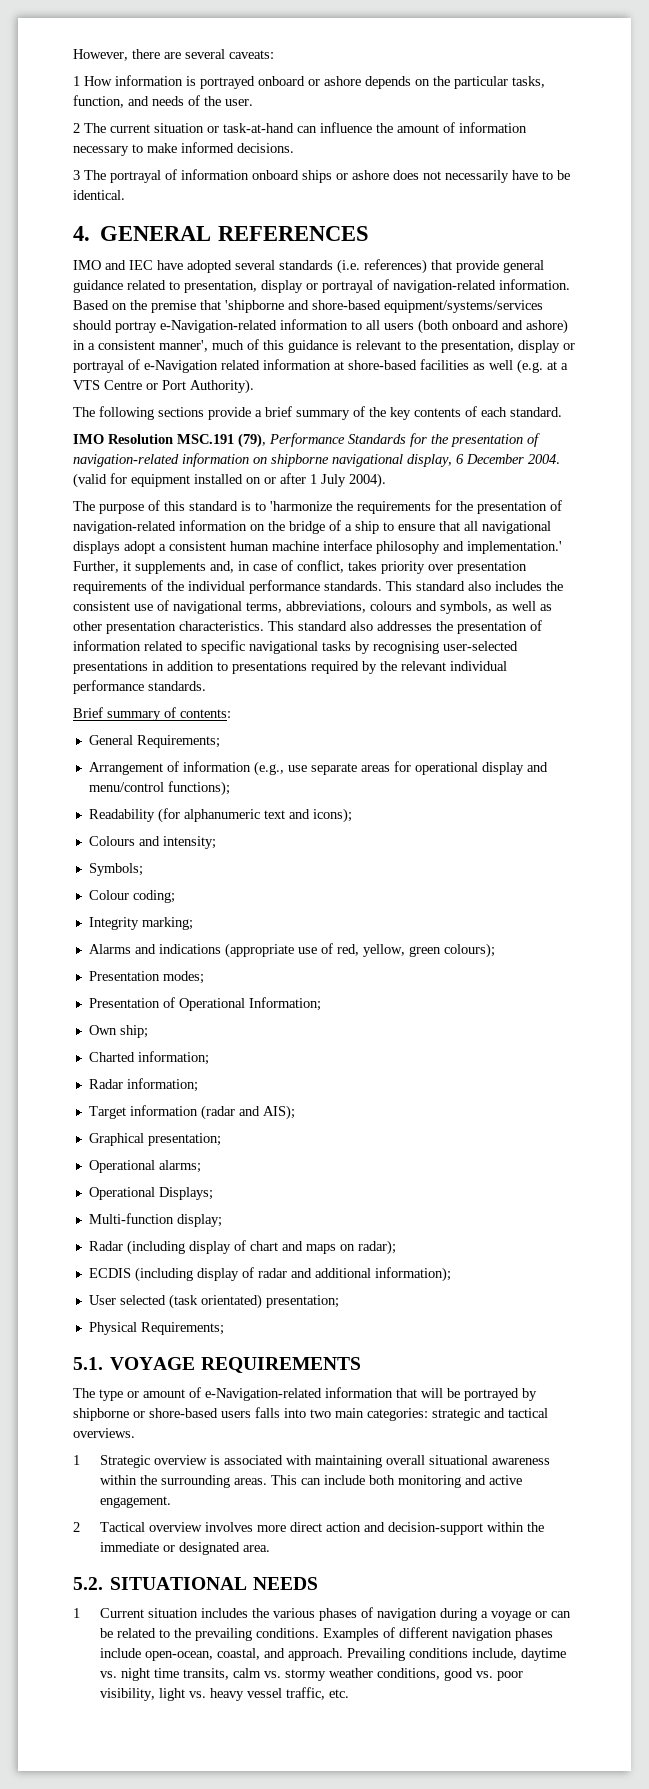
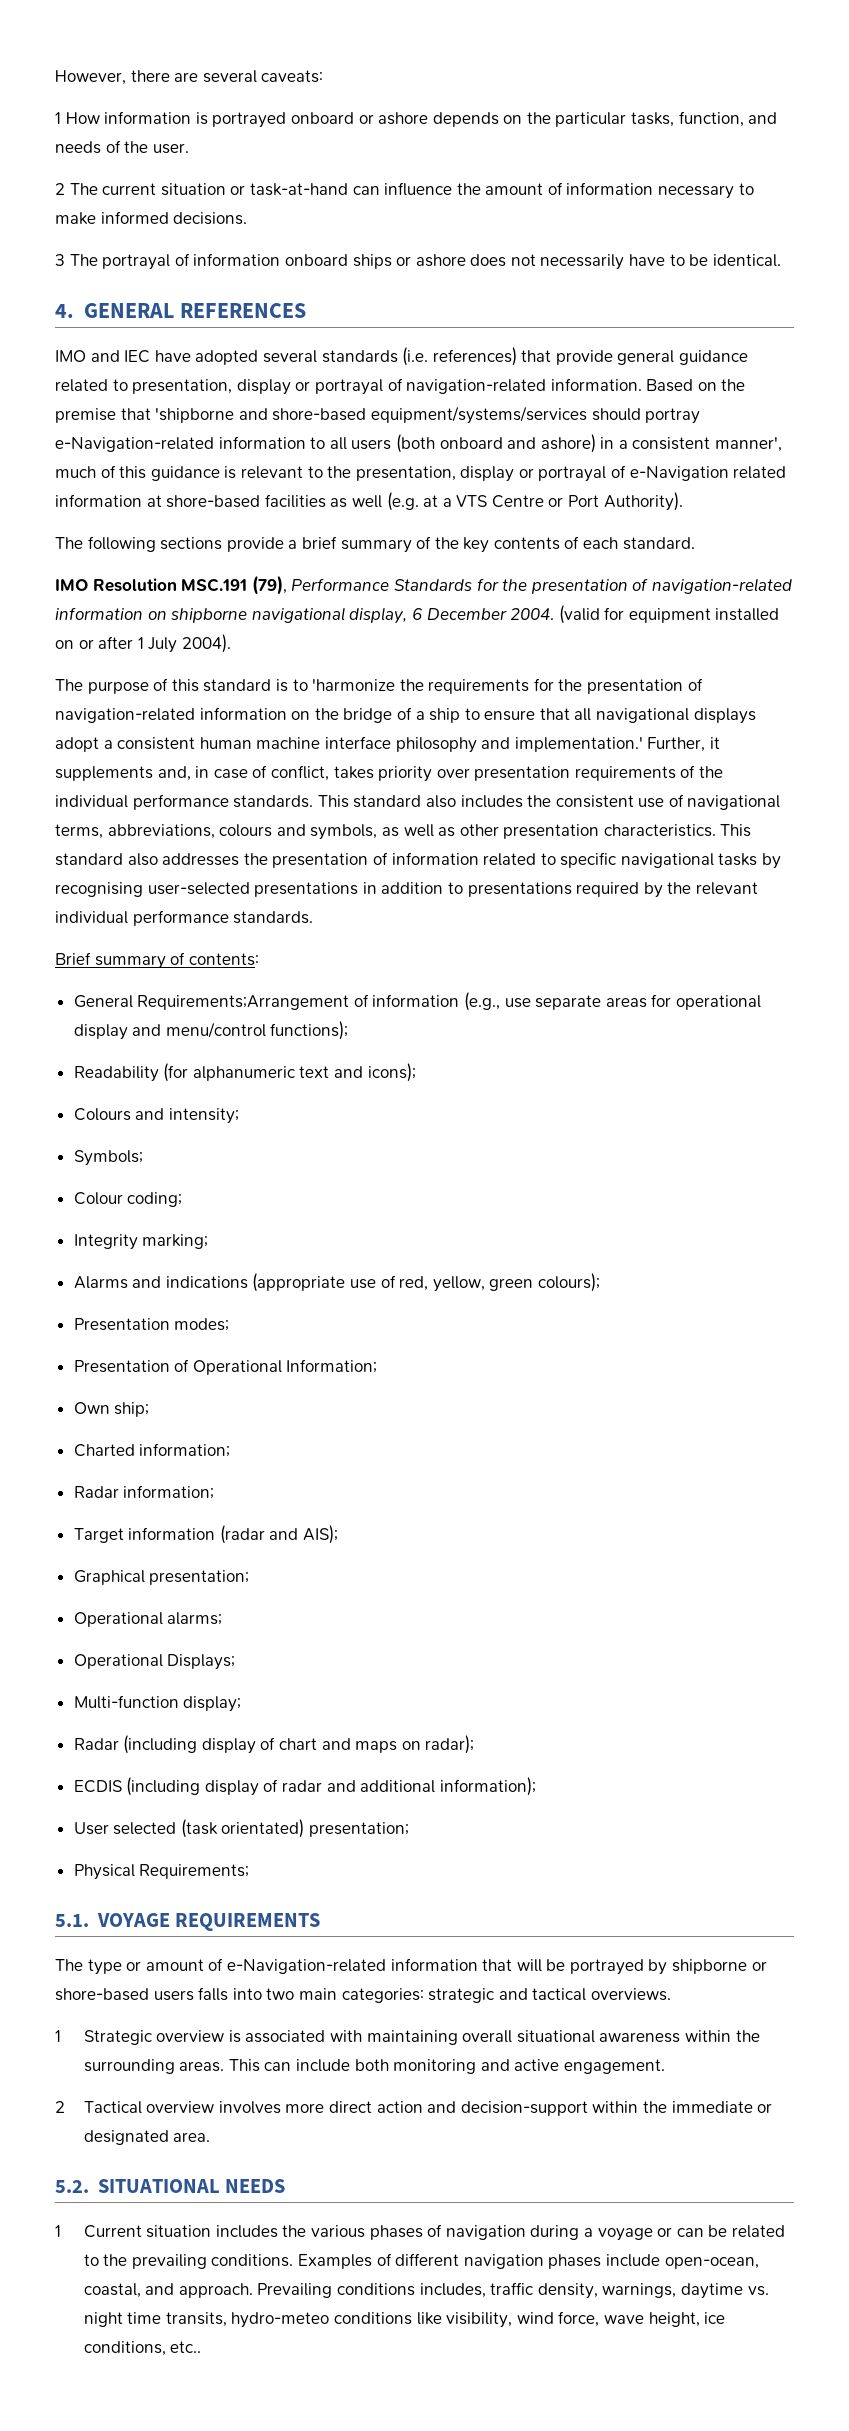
- General Requirements;
- Arrangement of information (e.g., use separate areas for operational display and menu/control functions);
+ General Requirements;Arrangement of information (e.g., use separate areas for operational display and menu/control functions);
- Prevailing conditions include, daytime vs. night time transits, calm vs. stormy weather conditions, good vs. poor visibility, light vs. heavy vessel traffic, etc.
+ Prevailing conditions includes, traffic density, warnings, daytime vs. night time transits, hydro-meteo conditions like visibility, wind force, wave height, ice conditions, etc..

